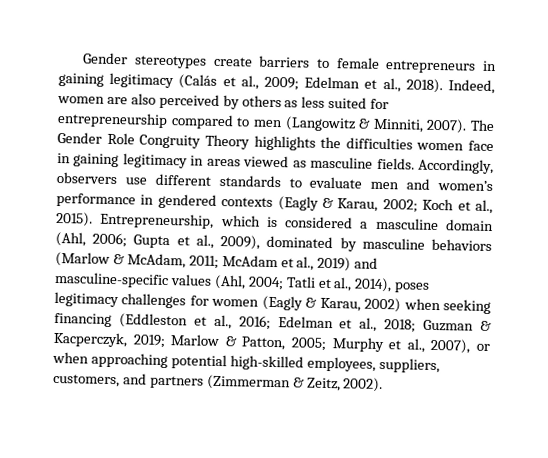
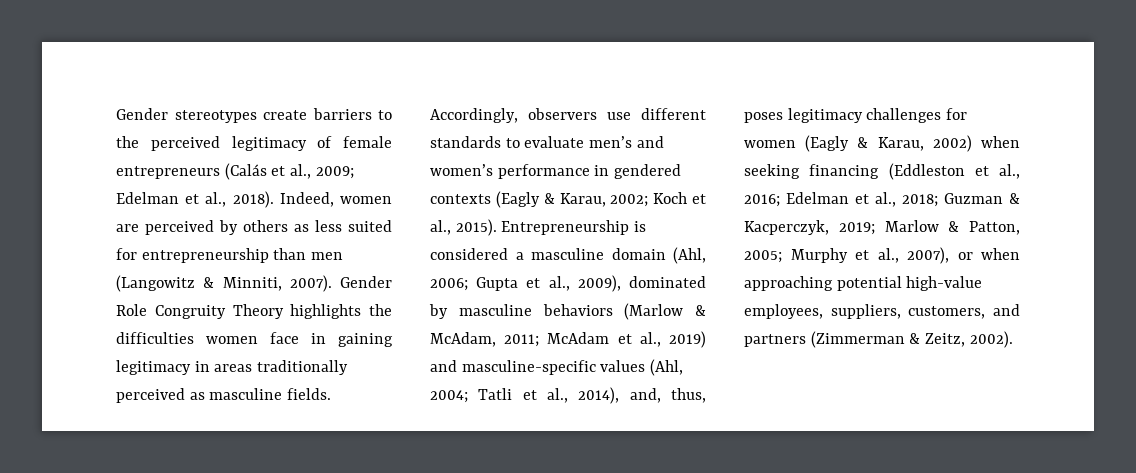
- Gender stereotypes create barriers to female entrepreneurs in gaining legitimacy (Calás et al., 2009; Edelman et al., 2018).
+ Gender stereotypes create barriers to the perceived legitimacy of female entrepreneurs (Calás et al., 2009; Edelman et al., 2018).
- Indeed, women are also perceived by others as less suited for entrepreneurship compared to men (Langowitz & Minniti, 2007).
+ Indeed, women are perceived by others as less suited for entrepreneurship than men (Langowitz & Minniti, 2007).
- The Gender Role Congruity Theory highlights the difficulties women face in gaining legitimacy in areas viewed as masculine fields.
+ Gender Role Congruity Theory highlights the difficulties women face in gaining legitimacy in areas traditionally perceived as masculine fields.
- Accordingly, observers use different standards to evaluate men and women’s performance in gendered contexts (Eagly & Karau, 2002; Koch et al., 2015).
+ Accordingly, observers use different standards to evaluate men’s and women’s performance in gendered contexts (Eagly & Karau, 2002; Koch et al., 2015).
- Entrepreneurship, which is considered a masculine domain (Ahl, 2006;
+ Entrepreneurship is considered a masculine domain (Ahl, 2006;
- Tatli et al., 2014), poses legitimacy challenges for women (Eagly & Karau, 2002) when seeking financing (Eddleston et al., 2016;
+ Tatli et al., 2014), and, thus, poses legitimacy challenges for women (Eagly & Karau, 2002) when seeking financing (Eddleston et al., 2016;
- Murphy et al., 2007), or when approaching potential high-skilled employees, suppliers, customers, and partners (Zimmerman & Zeitz, 2002).
+ Murphy et al., 2007), or when approaching potential high-value employees, suppliers, customers, and partners (Zimmerman & Zeitz, 2002).

